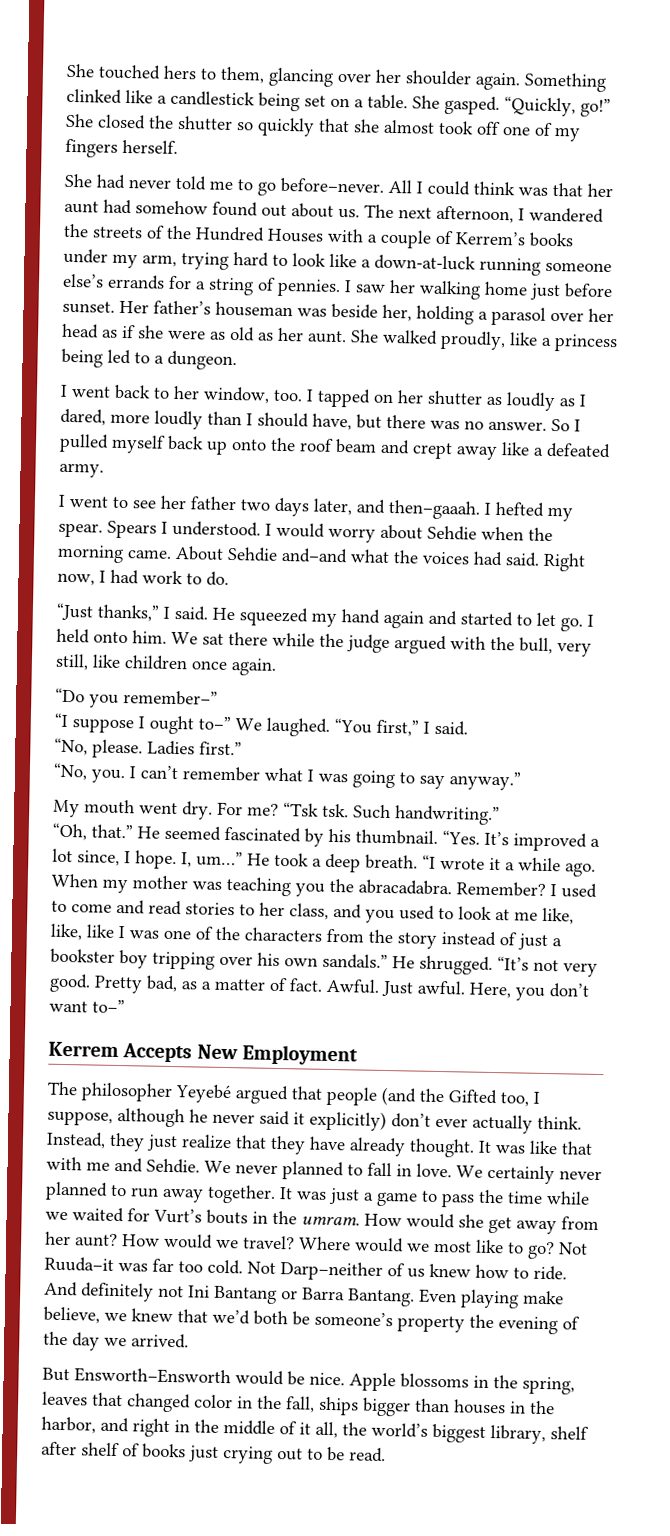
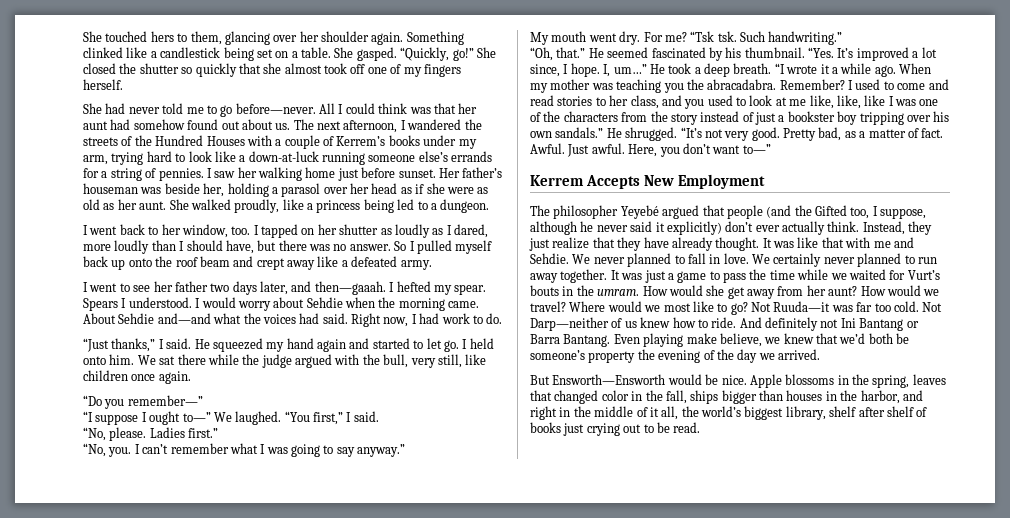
- She had never told me to go before–never.
+ She had never told me to go before—never.
- I went to see her father two days later, and then–gaaah.
+ I went to see her father two days later, and then—gaaah.
- About Sehdie and–and what the voices had said.
+ About Sehdie and—and what the voices had said.
- “Do you remember–”
+ “Do you remember—”
- “I suppose I ought to–” We laughed.
+ “I suppose I ought to—” We laughed.
- Here, you don’t want to–”
+ Here, you don’t want to—”
- Not Ruuda–it was far too cold.
+ Not Ruuda—it was far too cold.
- Not Darp–neither of us knew how to ride.
+ Not Darp—neither of us knew how to ride.
- But Ensworth–Ensworth would be nice.
+ But Ensworth—Ensworth would be nice.

